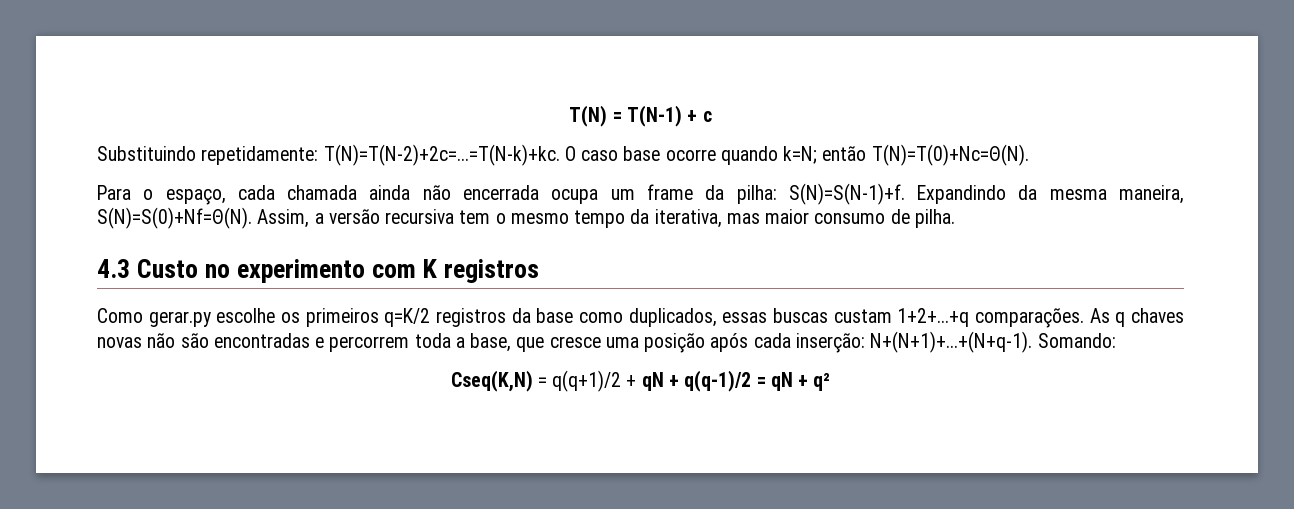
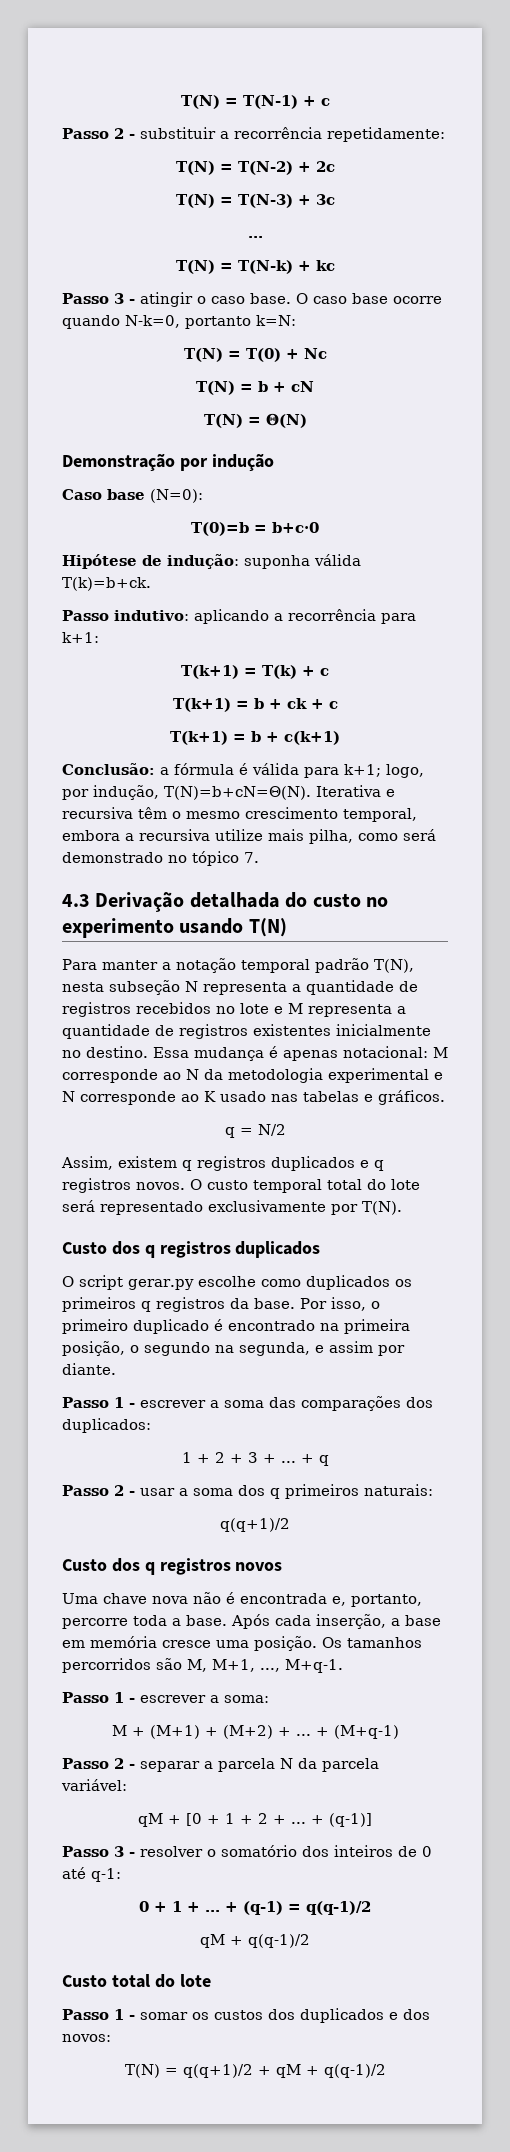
- Substituindo repetidamente: T(N)=T(N-2)+2c=...=T(N-k)+kc. O caso base ocorre quando k=N; então T(N)=T(0)+Nc=Θ(N).
- Para o espaço, cada chamada ainda não encerrada ocupa um frame da pilha: S(N)=S(N-1)+f. Expandindo da mesma maneira, S(N)=S(0)+Nf=Θ(N). Assim, a versão recursiva tem o mesmo tempo da iterativa, mas maior consumo de pilha.
- 4.3 Custo no experimento com K registros
- Como gerar.py escolhe os primeiros q=K/2 registros da base como duplicados, essas buscas custam 1+2+...+q comparações. As q chaves novas não são encontradas e percorrem toda a base, que cresce uma posição após cada inserção: N+(N+1)+...+(N+q-1). Somando:
- Cseq(K,N) = q(q+1)/2 + qN + q(q-1)/2 = qN + q²
+ Passo 2 - substituir a recorrência repetidamente:
+ T(N) = T(N-2) + 2c
+ T(N) = T(N-3) + 3c
+ ...
+ T(N) = T(N-k) + kc
+ Passo 3 - atingir o caso base. O caso base ocorre quando N-k=0, portanto k=N:
+ T(N) = T(0) + Nc
+ T(N) = b + cN
+ T(N) = Θ(N)
+ Demonstração por indução
+ Caso base (N=0):
+ T(0)=b = b+c·0
+ Hipótese de indução: suponha válida T(k)=b+ck.
+ Passo indutivo: aplicando a recorrência para k+1:
+ T(k+1) = T(k) + c
+ T(k+1) = b + ck + c
+ T(k+1) = b + c(k+1)
+ Conclusão: a fórmula é válida para k+1; logo, por indução, T(N)=b+cN=Θ(N). Iterativa e recursiva têm o mesmo crescimento temporal, embora a recursiva utilize mais pilha, como será demonstrado no tópico 7.
+ 4.3 Derivação detalhada do custo no experimento usando T(N)
+ Para manter a notação temporal padrão T(N), nesta subseção N representa a quantidade de registros recebidos no lote e M representa a quantidade de registros existentes inicialmente no destino. Essa mudança é apenas notacional: M corresponde ao N da metodologia experimental e N corresponde ao K usado nas tabelas e gráficos.
+ q = N/2
+ Assim, existem q registros duplicados e q registros novos. O custo temporal total do lote será representado exclusivamente por T(N).
+ Custo dos q registros duplicados
+ O script gerar.py escolhe como duplicados os primeiros q registros da base. Por isso, o primeiro duplicado é encontrado na primeira posição, o segundo na segunda, e assim por diante.
+ Passo 1 - escrever a soma das comparações dos duplicados:
+ 1 + 2 + 3 + ... + q
+ Passo 2 - usar a soma dos q primeiros naturais:
+ q(q+1)/2
+ Custo dos q registros novos
+ Uma chave nova não é encontrada e, portanto, percorre toda a base. Após cada inserção, a base em memória cresce uma posição. Os tamanhos percorridos são M, M+1, ..., M+q-1.
+ Passo 1 - escrever a soma:
+ M + (M+1) + (M+2) + ... + (M+q-1)
+ Passo 2 - separar a parcela N da parcela variável:
+ qM + [0 + 1 + 2 + ... + (q-1)]
+ Passo 3 - resolver o somatório dos inteiros de 0 até q-1:
+ 0 + 1 + ... + (q-1) = q(q-1)/2
+ qM + q(q-1)/2
+ Custo total do lote
+ Passo 1 - somar os custos dos duplicados e dos novos:
+ T(N) = q(q+1)/2 + qM + q(q-1)/2

